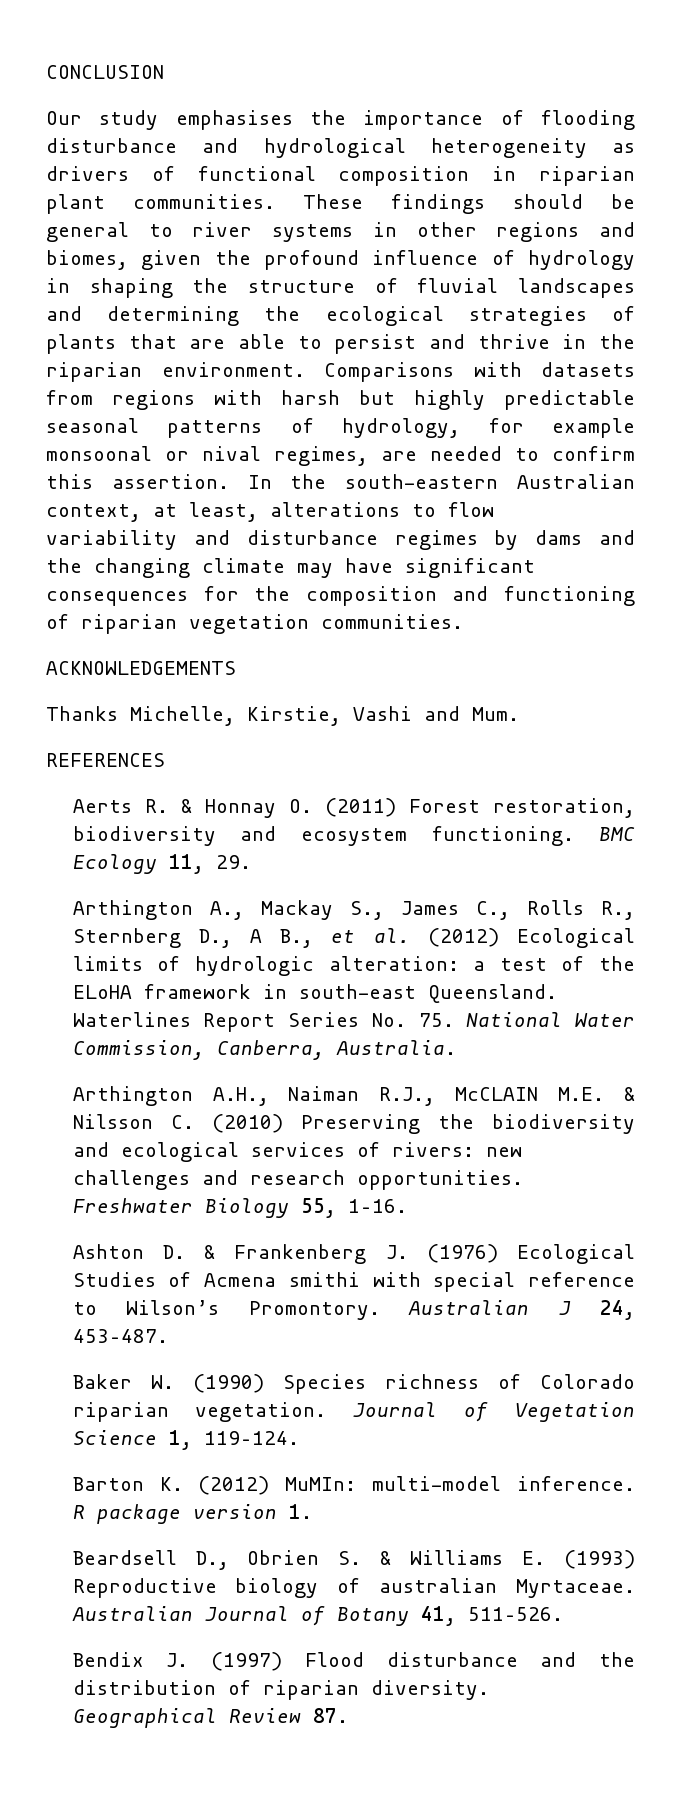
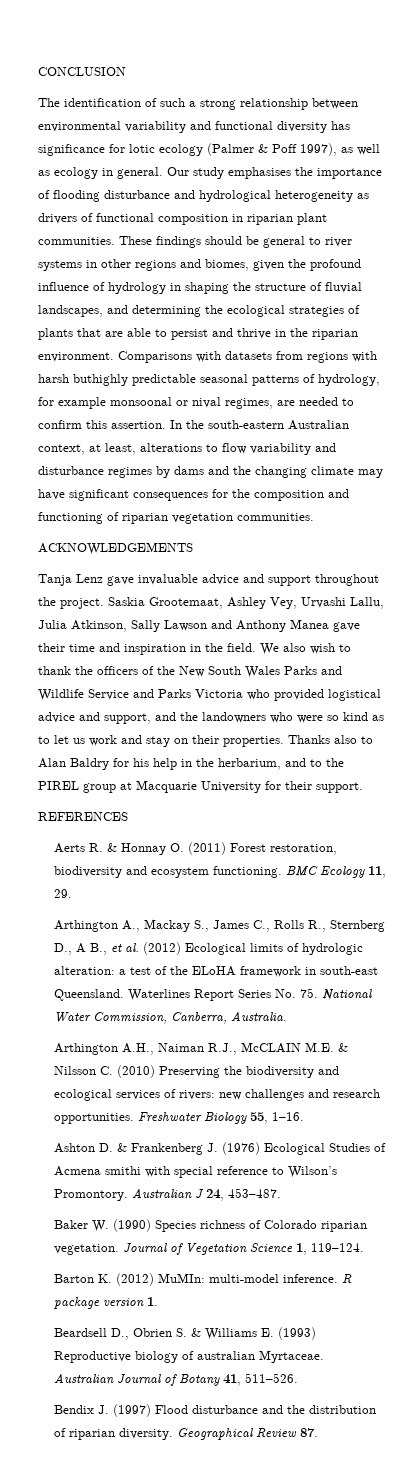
+ The identification of such a strong relationship between environmental variability and functional diversity has significance for lotic ecology (Palmer & Poff 1997), as well as ecology in general.
- These findings should be general to river systems in other regions and biomes, given the profound influence of hydrology in shaping the structure of fluvial landscapes and determining the ecological strategies of plants that are able to persist and thrive in the riparian environment.
+ These findings should be general to river systems in other regions and biomes, given the profound influence of hydrology in shaping the structure of fluvial landscapes, and determining the ecological strategies of plants that are able to persist and thrive in the riparian environment.
- Comparisons with datasets from regions with harsh but highly predictable seasonal patterns of hydrology, for example monsoonal or nival regimes, are needed to confirm this assertion.
+ Comparisons with datasets from regions with harsh buthighly predictable seasonal patterns of hydrology, for example monsoonal or nival regimes, are needed to confirm this assertion.
- Thanks Michelle, Kirstie, Vashi and Mum.
+ Tanja Lenz gave invaluable advice and support throughout the project. Saskia Grootemaat, Ashley Vey, Urvashi Lallu, Julia Atkinson, Sally Lawson and Anthony Manea gave their time and inspiration in the field. We also wish to thank the officers of the New South Wales Parks and Wildlife Service and Parks Victoria who provided logistical advice and support, and the landowners who were so kind as to let us work and stay on their properties. Thanks also to Alan Baldry for his help in the herbarium, and to the PIREL group at Macquarie University for their support.

